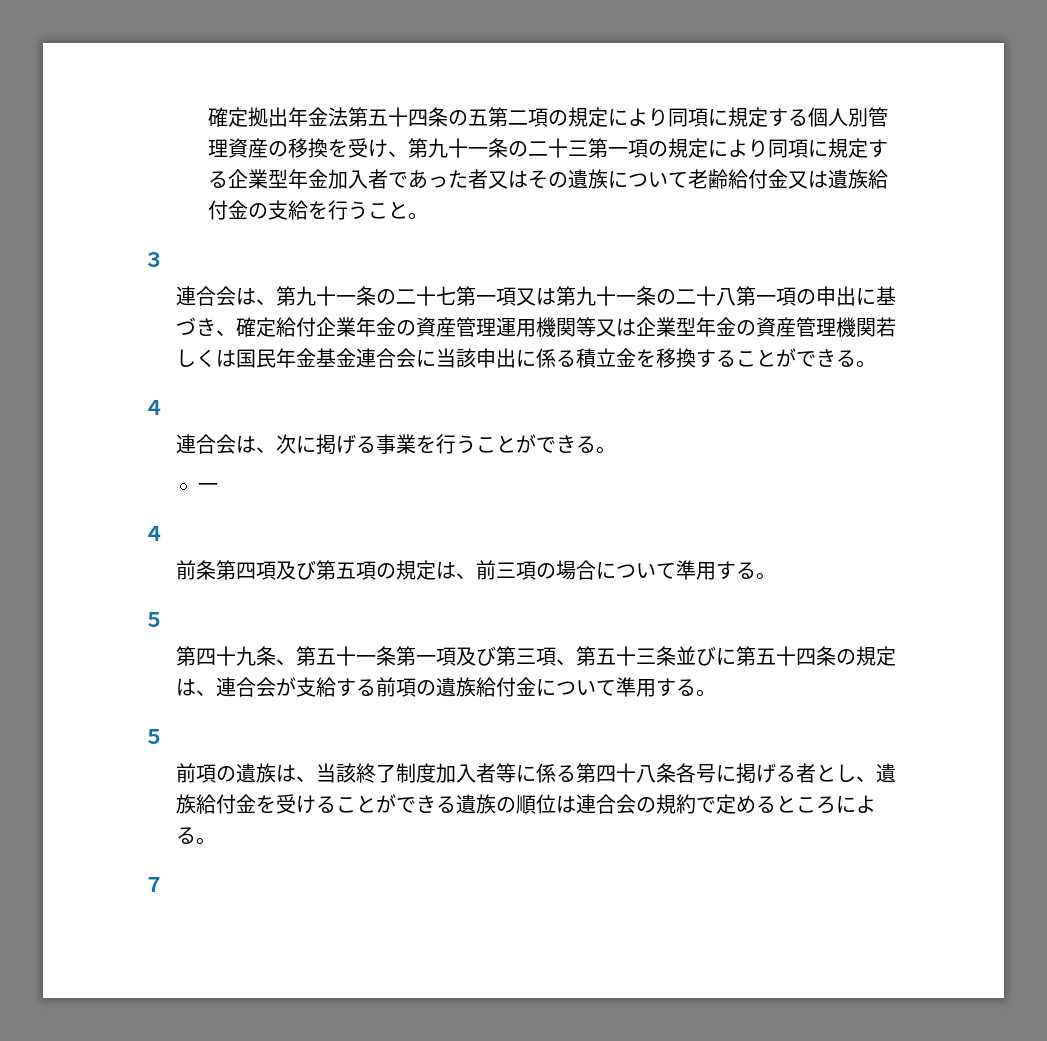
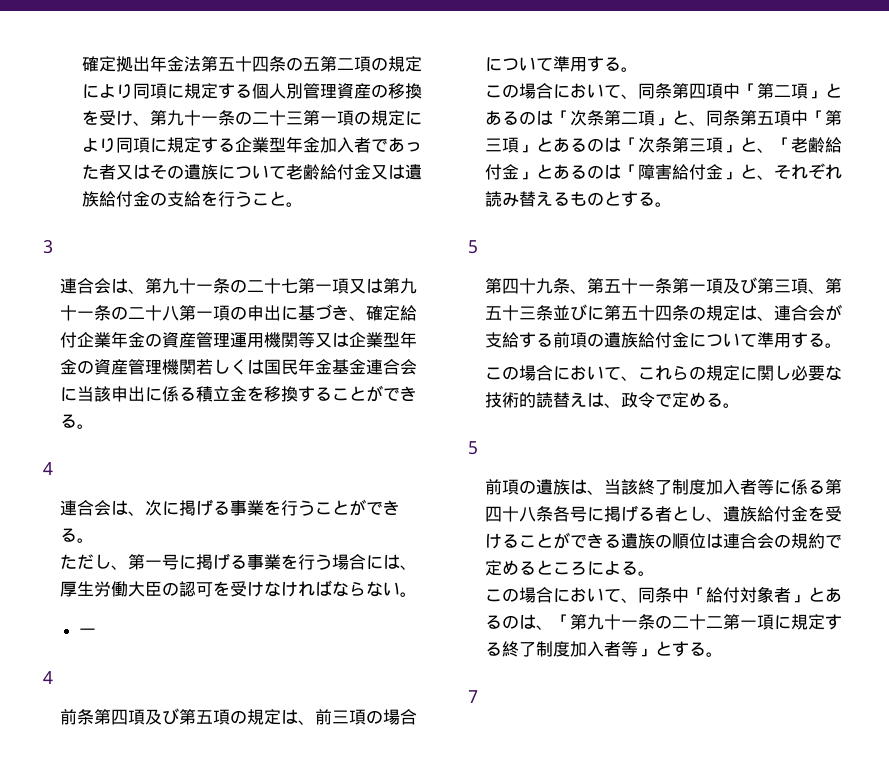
+ ただし、第一号に掲げる事業を行う場合には、厚生労働大臣の認可を受けなければならない。
+ この場合において、同条第四項中「第二項」とあるのは「次条第二項」と、同条第五項中「第三項」とあるのは「次条第三項」と、「老齢給付金」とあるのは「障害給付金」と、それぞれ読み替えるものとする。
+ この場合において、これらの規定に関し必要な技術的読替えは、政令で定める。
+ この場合において、同条中「給付対象者」とあるのは、「第九十一条の二十二第一項に規定する終了制度加入者等」とする。

